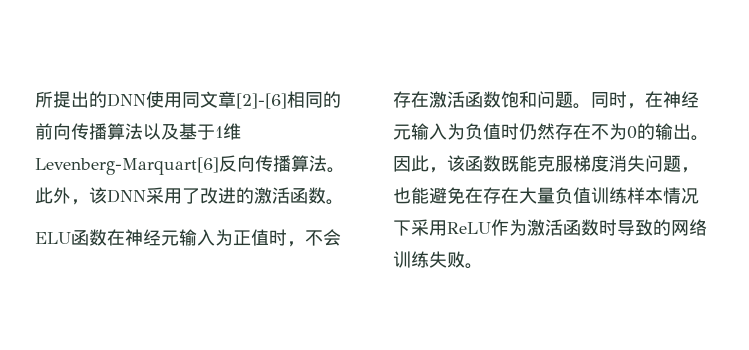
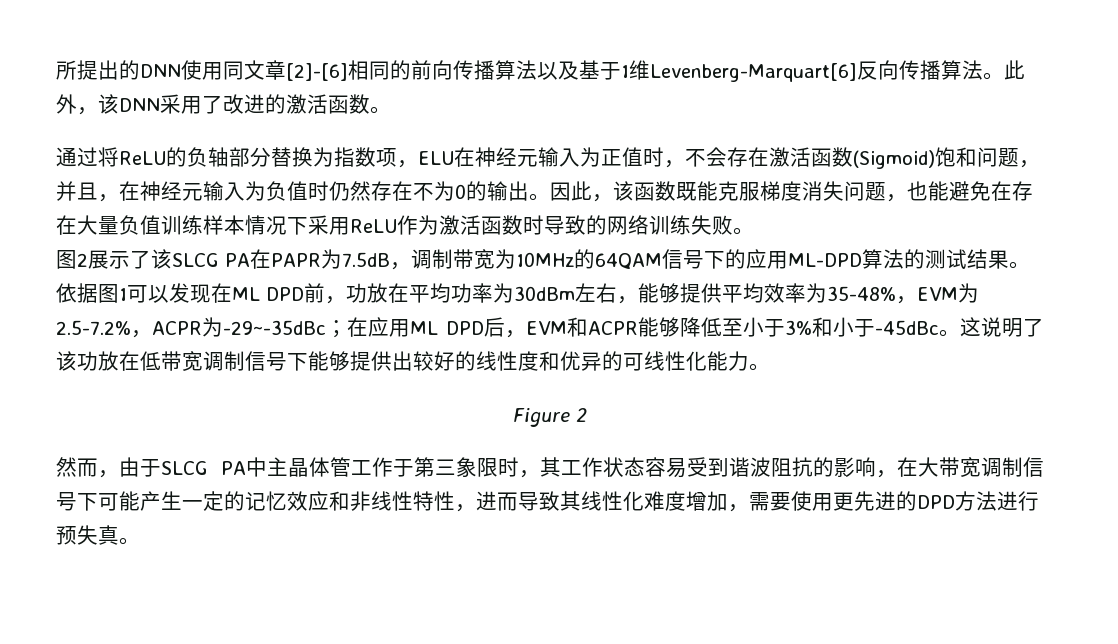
- ELU函数在神经元输入为正值时，不会存在激活函数饱和问题。同时，在神经元输入为负值时仍然存在不为0的输出。
+ 通过将ReLU的负轴部分替换为指数项，ELU在神经元输入为正值时，不会存在激活函数(Sigmoid)饱和问题，并且，在神经元输入为负值时仍然存在不为0的输出。
+ 图2展示了该SLCG PA在PAPR为7.5dB，调制带宽为10MHz的64QAM信号下的应用ML-DPD算法的测试结果。依据图1可以发现在ML DPD前，功放在平均功率为30dBm左右，能够提供平均效率为35-48%，EVM为2.5-7.2%，ACPR为-29~-35dBc；在应用ML DPD后，EVM和ACPR能够降低至小于3%和小于-45dBc。这说明了该功放在低带宽调制信号下能够提供出较好的线性度和优异的可线性化能力。
+ Figure 2
+ 然而，由于SLCG PA中主晶体管工作于第三象限时，其工作状态容易受到谐波阻抗的影响，在大带宽调制信号下可能产生一定的记忆效应和非线性特性，进而导致其线性化难度增加，需要使用更先进的DPD方法进行预失真。

